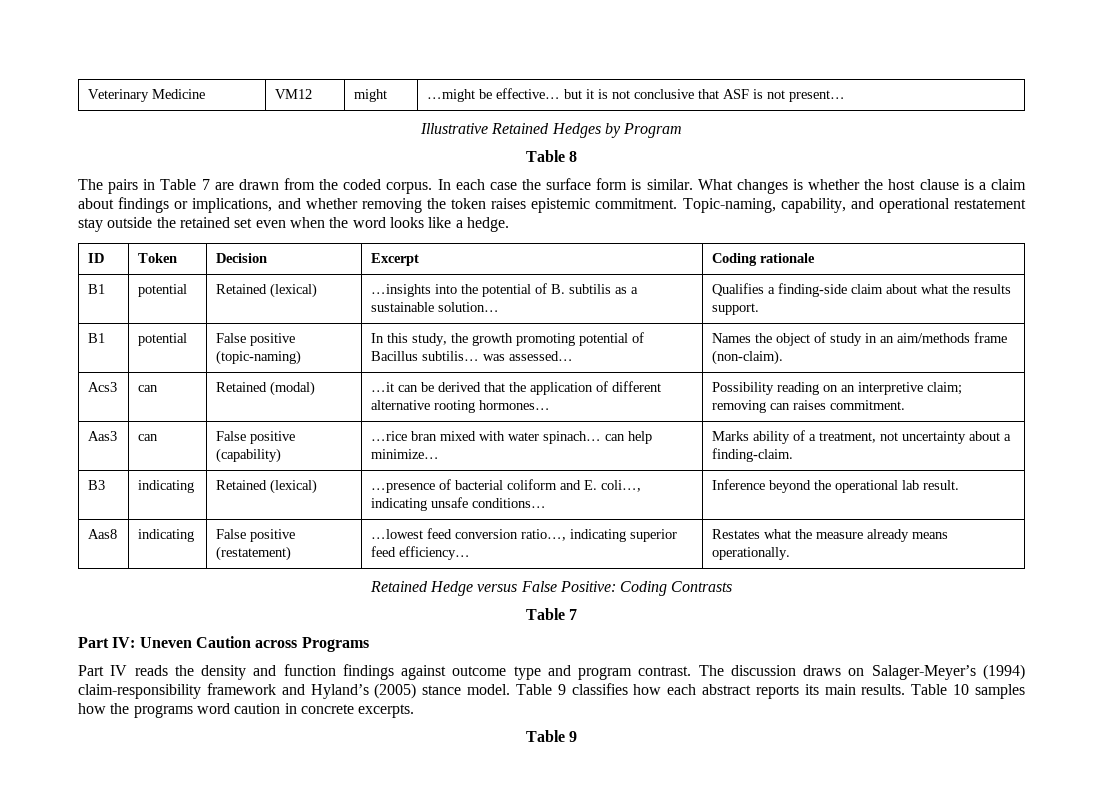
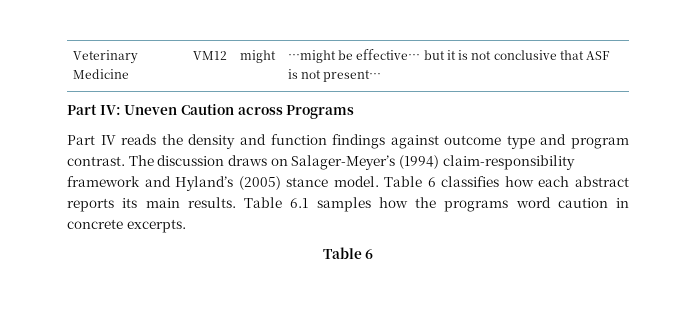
- Illustrative Retained Hedges by Program
- Table 8
- The pairs in Table 7 are drawn from the coded corpus. In each case the surface form is similar. What changes is whether the host clause is a claim about findings or implications, and whether removing the token raises epistemic commitment. Topic-naming, capability, and operational restatement stay outside the retained set even when the word looks like a hedge.
- ID | Token | Decision | Excerpt | Coding rationale
- B1 | potential | Retained (lexical) | …insights into the potential of B. subtilis as a sustainable solution… | Qualifies a finding-side claim about what the results support.
- B1 | potential | False positive (topic-naming) | In this study, the growth promoting potential of Bacillus subtilis… was assessed… | Names the object of study in an aim/methods frame (non-claim).
- Acs3 | can | Retained (modal) | …it can be derived that the application of different alternative rooting hormones… | Possibility reading on an interpretive claim; removing can raises commitment.
- Aas3 | can | False positive (capability) | …rice bran mixed with water spinach… can help minimize… | Marks ability of a treatment, not uncertainty about a finding-claim.
- B3 | indicating | Retained (lexical) | …presence of bacterial coliform and E. coli…, indicating unsafe conditions… | Inference beyond the operational lab result.
- Aas8 | indicating | False positive (restatement) | …lowest feed conversion ratio…, indicating superior feed efficiency… | Restates what the measure already means operationally.
- Retained Hedge versus False Positive: Coding Contrasts
- Table 7
- Table 9 classifies how each abstract reports its main results.
+ Table 6 classifies how each abstract reports its main results.
- Table 10 samples how the programs word caution in concrete excerpts.
- Table 9
+ Table 6.1 samples how the programs word caution in concrete excerpts.
+ Table 6

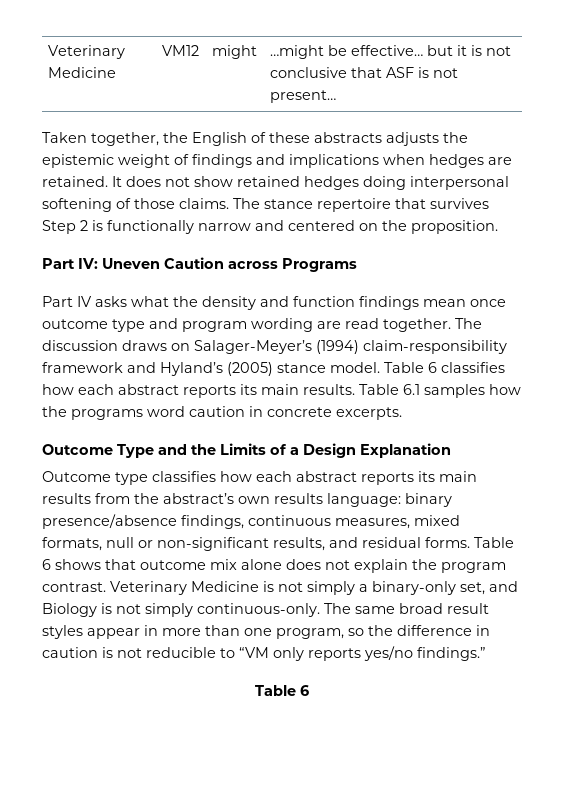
+ Taken together, the English of these abstracts adjusts the epistemic weight of findings and implications when hedges are retained. It does not show retained hedges doing interpersonal softening of those claims. The stance repertoire that survives Step 2 is functionally narrow and centered on the proposition.
- Part IV reads the density and function findings against outcome type and program contrast.
+ Part IV asks what the density and function findings mean once outcome type and program wording are read together.
+ Outcome Type and the Limits of a Design Explanation
+ Outcome type classifies how each abstract reports its main results from the abstract’s own results language: binary presence/absence findings, continuous measures, mixed formats, null or non-significant results, and residual forms. Table 6 shows that outcome mix alone does not explain the program contrast. Veterinary Medicine is not simply a binary-only set, and Biology is not simply continuous-only. The same broad result styles appear in more than one program, so the difference in caution is not reducible to “VM only reports yes/no findings.”

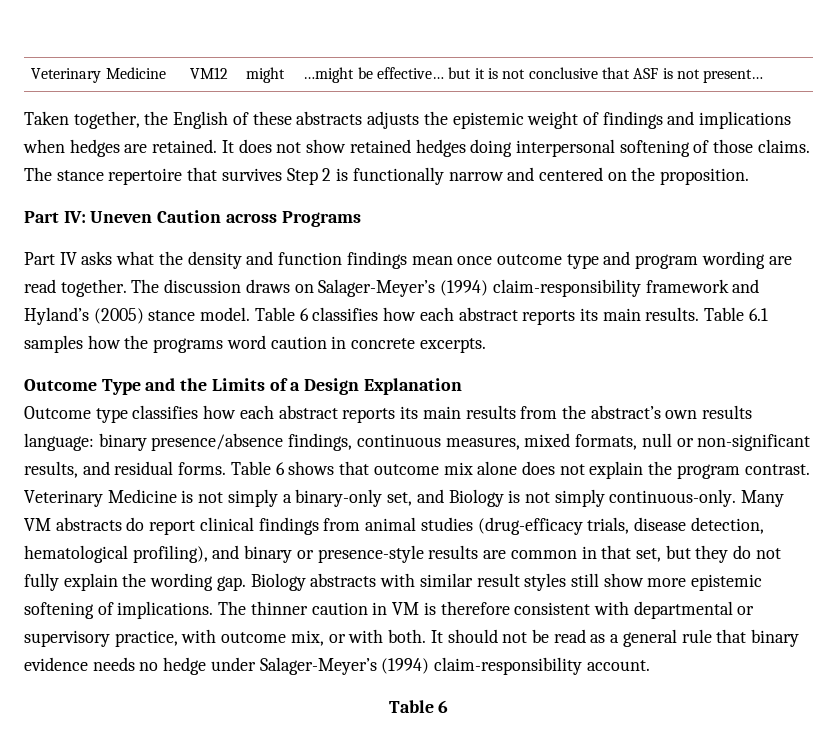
- The same broad result styles appear in more than one program, so the difference in caution is not reducible to “VM only reports yes/no findings.”
+ Many VM abstracts do report clinical findings from animal studies (drug-efficacy trials, disease detection, hematological profiling), and binary or presence-style results are common in that set, but they do not fully explain the wording gap. Biology abstracts with similar result styles still show more epistemic softening of implications. The thinner caution in VM is therefore consistent with departmental or supervisory practice, with outcome mix, or with both. It should not be read as a general rule that binary evidence needs no hedge under Salager-Meyer’s (1994) claim-responsibility account.

